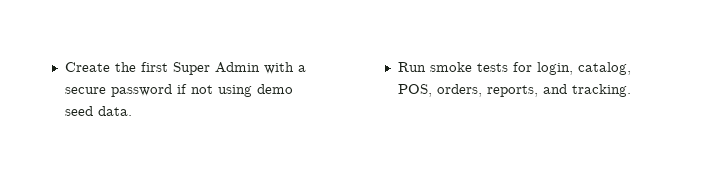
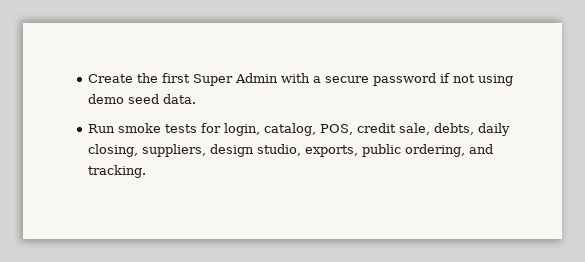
- Run smoke tests for login, catalog, POS, orders, reports, and tracking.
+ Run smoke tests for login, catalog, POS, credit sale, debts, daily closing, suppliers, design studio, exports, public ordering, and tracking.

